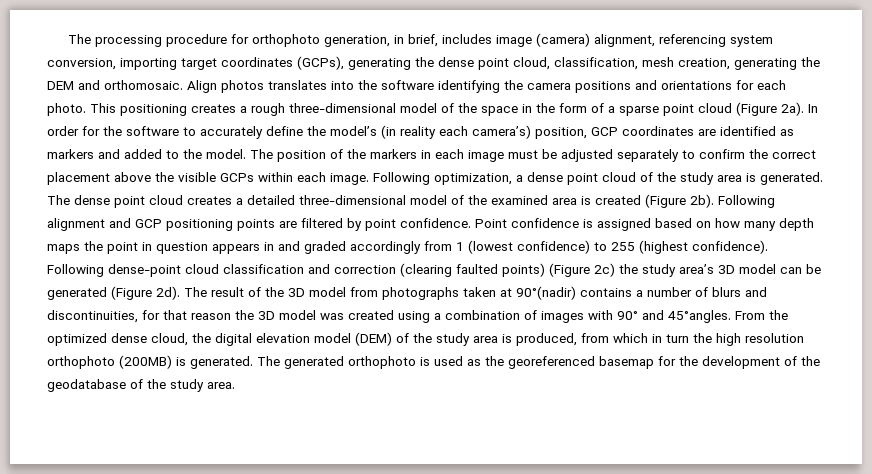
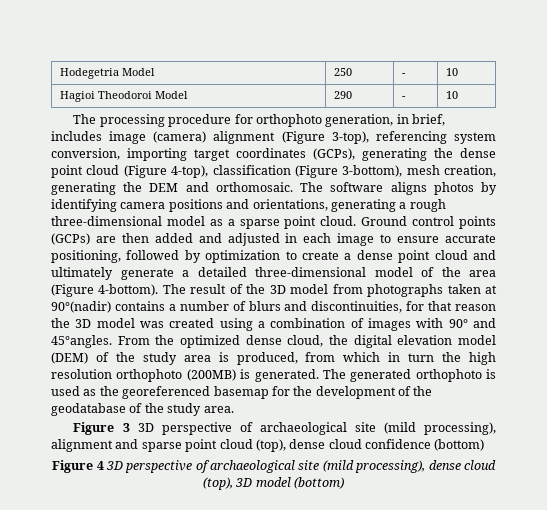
+ Hodegetria Model | 250 | - | 10
+ Hagioi Theodoroi Model | 290 | - | 10
- The processing procedure for orthophoto generation, in brief, includes image (camera) alignment, referencing system conversion, importing target coordinates (GCPs), generating the dense point cloud, classification, mesh creation, generating the DEM and orthomosaic.
+ The processing procedure for orthophoto generation, in brief, includes image (camera) alignment (Figure 3-top), referencing system conversion, importing target coordinates (GCPs), generating the dense point cloud (Figure 4-top), classification (Figure 3-bottom), mesh creation, generating the DEM and orthomosaic.
- Align photos translates into the software identifying the camera positions and orientations for each photo. This positioning creates a rough three-dimensional model of the space in the form of a sparse point cloud (Figure 2a). In order for the software to accurately define the model’s (in reality each camera’s) position, GCP coordinates are identified as markers and added to the model. The position of the markers in each image must be adjusted separately to confirm the correct placement above the visible GCPs within each image. Following optimization, a dense point cloud of the study area is generated. The dense point cloud creates a detailed three-dimensional model of the examined area is created (Figure 2b). Following alignment and GCP positioning points are filtered by point confidence. Point confidence is assigned based on how many depth maps the point in question appears in and graded accordingly from 1 (lowest confidence) to 255 (highest confidence). Following dense-point cloud classification and correction (clearing faulted points) (Figure 2c) the study area’s 3D model can be generated (Figure 2d).
+ The software aligns photos by identifying camera positions and orientations, generating a rough three-dimensional model as a sparse point cloud. Ground control points (GCPs) are then added and adjusted in each image to ensure accurate positioning, followed by optimization to create a dense point cloud and ultimately generate a detailed three-dimensional model of the area (Figure 4-bottom).
+ Figure 3 3D perspective of archaeological site (mild processing), alignment and sparse point cloud (top), dense cloud confidence (bottom)
+ Figure 4 3D perspective of archaeological site (mild processing), dense cloud (top), 3D model (bottom)

